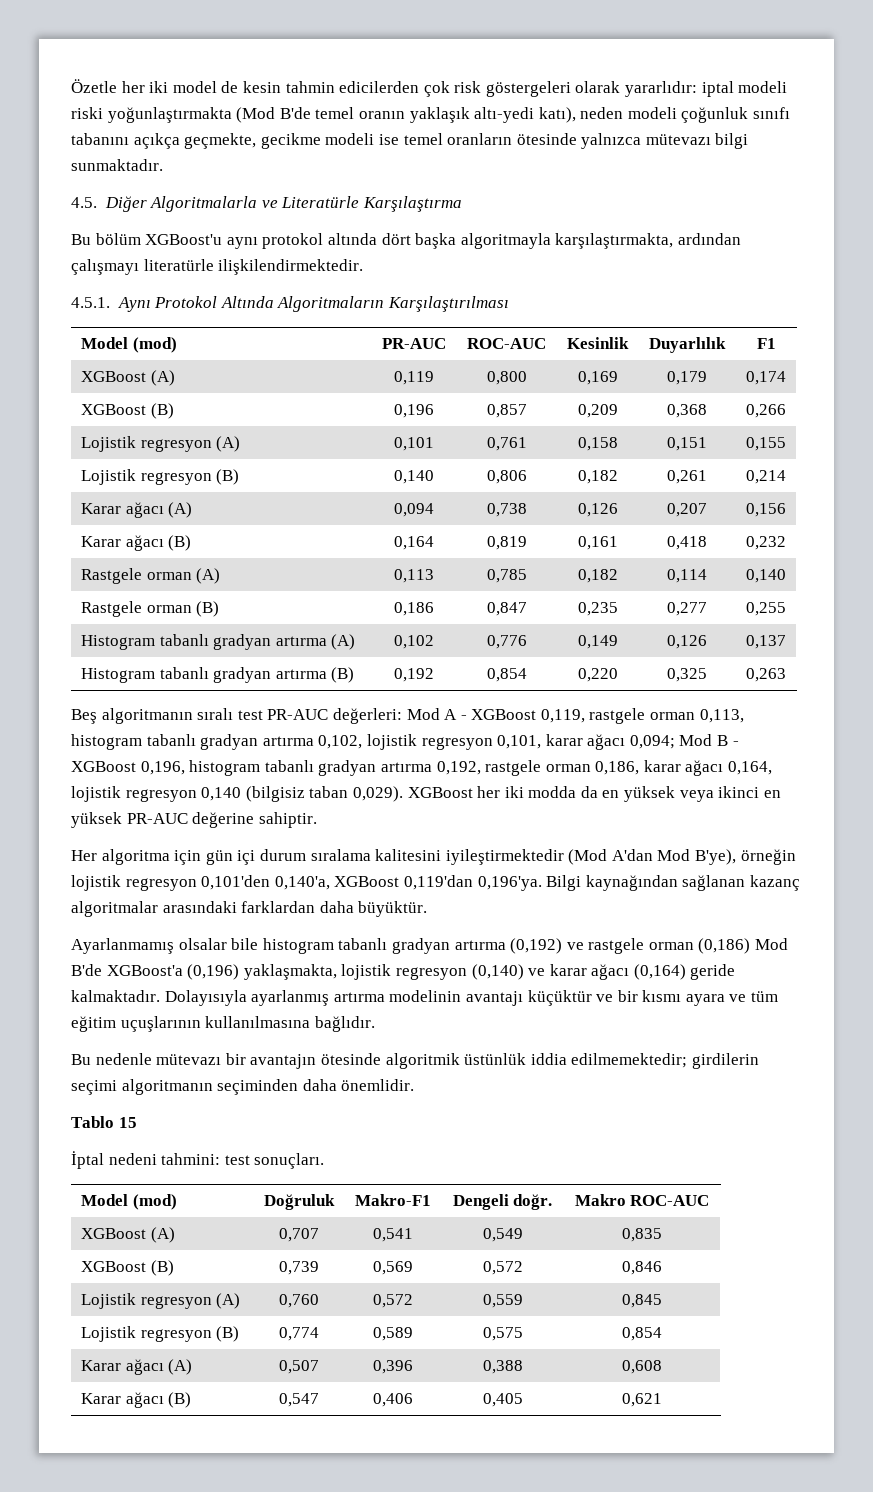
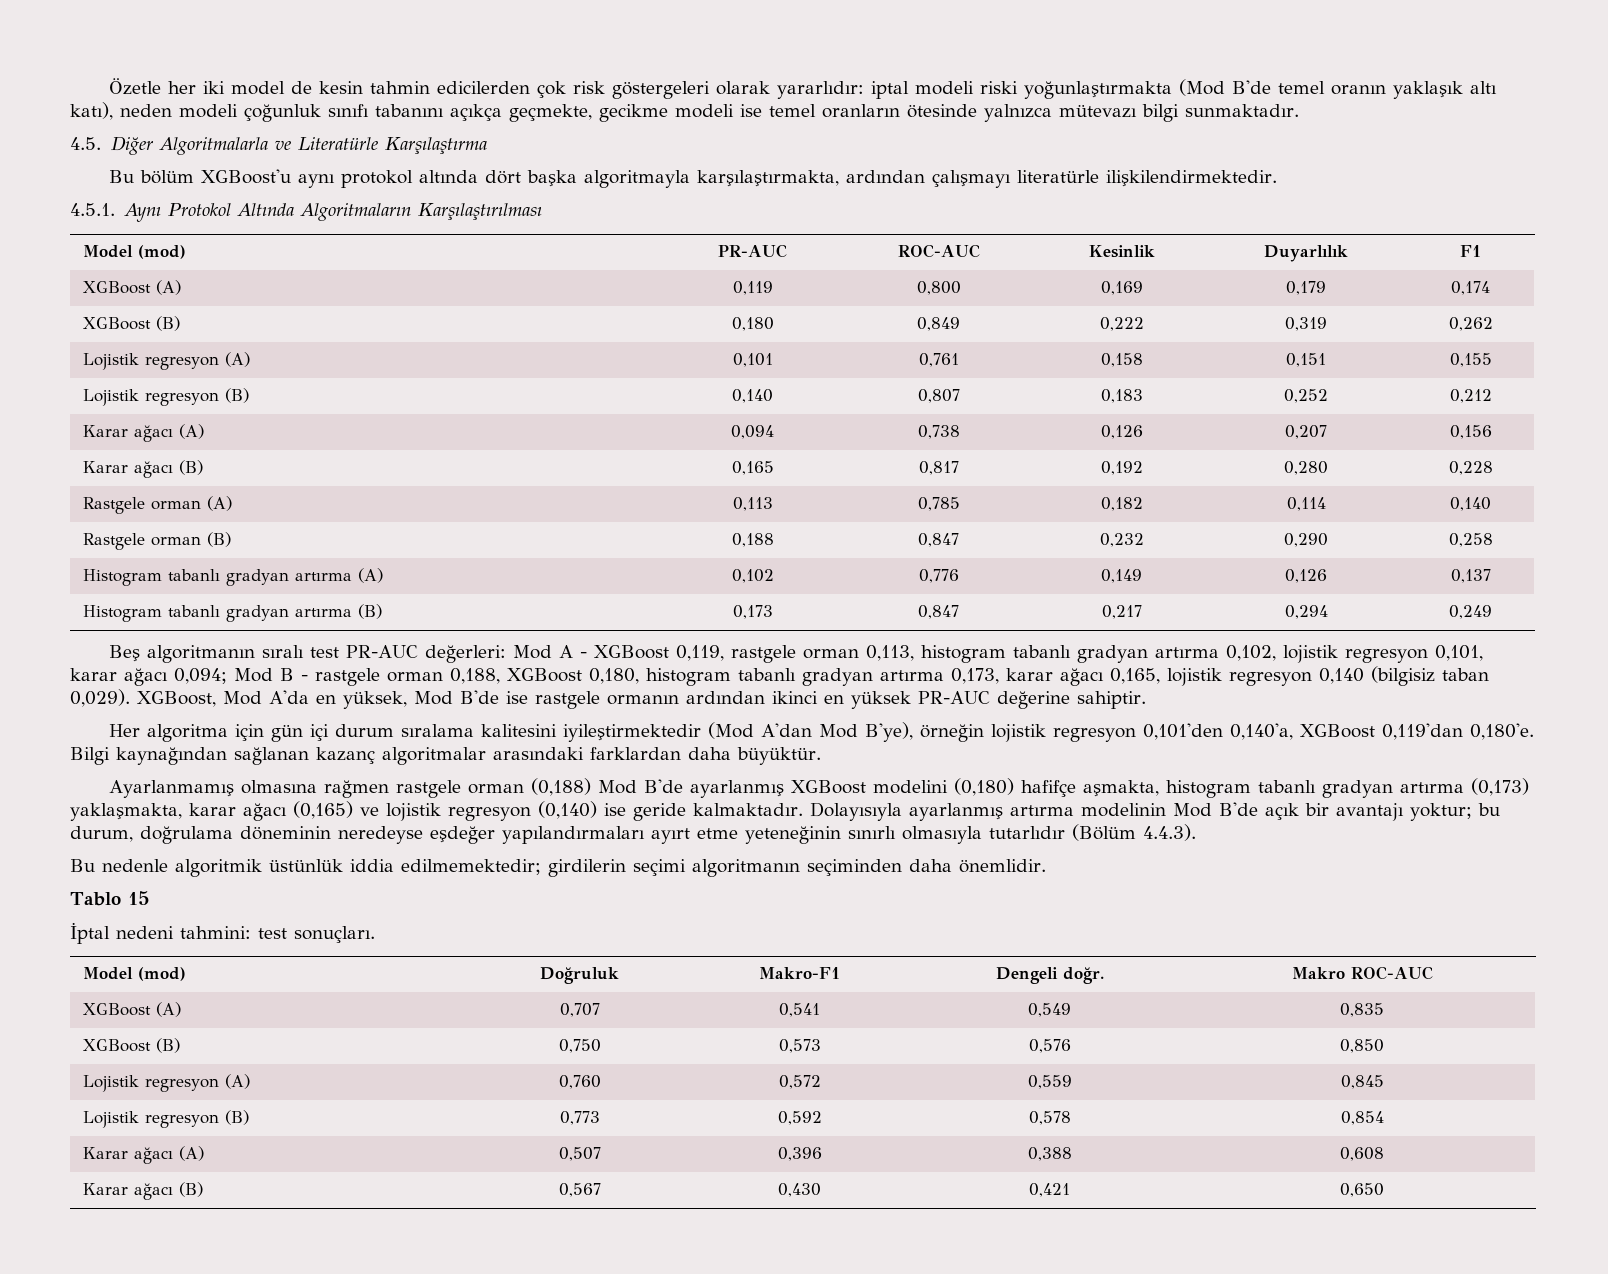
- Özetle her iki model de kesin tahmin edicilerden çok risk göstergeleri olarak yararlıdır: iptal modeli riski yoğunlaştırmakta (Mod B'de temel oranın yaklaşık altı-yedi katı), neden modeli çoğunluk sınıfı tabanını açıkça geçmekte, gecikme modeli ise temel oranların ötesinde yalnızca mütevazı bilgi sunmaktadır.
+ Özetle her iki model de kesin tahmin edicilerden çok risk göstergeleri olarak yararlıdır: iptal modeli riski yoğunlaştırmakta (Mod B'de temel oranın yaklaşık altı katı), neden modeli çoğunluk sınıfı tabanını açıkça geçmekte, gecikme modeli ise temel oranların ötesinde yalnızca mütevazı bilgi sunmaktadır.
- XGBoost (B) | 0,196 | 0,857 | 0,209 | 0,368 | 0,266
+ XGBoost (B) | 0,180 | 0,849 | 0,222 | 0,319 | 0,262
- Lojistik regresyon (B) | 0,140 | 0,806 | 0,182 | 0,261 | 0,214
+ Lojistik regresyon (B) | 0,140 | 0,807 | 0,183 | 0,252 | 0,212
- Karar ağacı (B) | 0,164 | 0,819 | 0,161 | 0,418 | 0,232
+ Karar ağacı (B) | 0,165 | 0,817 | 0,192 | 0,280 | 0,228
- Rastgele orman (B) | 0,186 | 0,847 | 0,235 | 0,277 | 0,255
+ Rastgele orman (B) | 0,188 | 0,847 | 0,232 | 0,290 | 0,258
- Histogram tabanlı gradyan artırma (B) | 0,192 | 0,854 | 0,220 | 0,325 | 0,263
+ Histogram tabanlı gradyan artırma (B) | 0,173 | 0,847 | 0,217 | 0,294 | 0,249
- Beş algoritmanın sıralı test PR-AUC değerleri: Mod A - XGBoost 0,119, rastgele orman 0,113, histogram tabanlı gradyan artırma 0,102, lojistik regresyon 0,101, karar ağacı 0,094; Mod B - XGBoost 0,196, histogram tabanlı gradyan artırma 0,192, rastgele orman 0,186, karar ağacı 0,164, lojistik regresyon 0,140 (bilgisiz taban 0,029).
+ Beş algoritmanın sıralı test PR-AUC değerleri: Mod A - XGBoost 0,119, rastgele orman 0,113, histogram tabanlı gradyan artırma 0,102, lojistik regresyon 0,101, karar ağacı 0,094; Mod B - rastgele orman 0,188, XGBoost 0,180, histogram tabanlı gradyan artırma 0,173, karar ağacı 0,165, lojistik regresyon 0,140 (bilgisiz taban 0,029).
- XGBoost her iki modda da en yüksek veya ikinci en yüksek PR-AUC değerine sahiptir.
+ XGBoost, Mod A'da en yüksek, Mod B'de ise rastgele ormanın ardından ikinci en yüksek PR-AUC değerine sahiptir.
- Her algoritma için gün içi durum sıralama kalitesini iyileştirmektedir (Mod A'dan Mod B'ye), örneğin lojistik regresyon 0,101'den 0,140'a, XGBoost 0,119'dan 0,196'ya.
+ Her algoritma için gün içi durum sıralama kalitesini iyileştirmektedir (Mod A'dan Mod B'ye), örneğin lojistik regresyon 0,101'den 0,140'a, XGBoost 0,119'dan 0,180'e.
- Ayarlanmamış olsalar bile histogram tabanlı gradyan artırma (0,192) ve rastgele orman (0,186) Mod B'de XGBoost'a (0,196) yaklaşmakta, lojistik regresyon (0,140) ve karar ağacı (0,164) geride kalmaktadır.
+ Ayarlanmamış olmasına rağmen rastgele orman (0,188) Mod B'de ayarlanmış XGBoost modelini (0,180) hafifçe aşmakta, histogram tabanlı gradyan artırma (0,173) yaklaşmakta, karar ağacı (0,165) ve lojistik regresyon (0,140) ise geride kalmaktadır.
- Dolayısıyla ayarlanmış artırma modelinin avantajı küçüktür ve bir kısmı ayara ve tüm eğitim uçuşlarının kullanılmasına bağlıdır.
- Bu nedenle mütevazı bir avantajın ötesinde algoritmik üstünlük iddia edilmemektedir; girdilerin seçimi algoritmanın seçiminden daha önemlidir.
+ Dolayısıyla ayarlanmış artırma modelinin Mod B'de açık bir avantajı yoktur; bu durum, doğrulama döneminin neredeyse eşdeğer yapılandırmaları ayırt etme yeteneğinin sınırlı olmasıyla tutarlıdır (Bölüm 4.4.3).
+ Bu nedenle algoritmik üstünlük iddia edilmemektedir; girdilerin seçimi algoritmanın seçiminden daha önemlidir.
- XGBoost (B) | 0,739 | 0,569 | 0,572 | 0,846
+ XGBoost (B) | 0,750 | 0,573 | 0,576 | 0,850
- Lojistik regresyon (B) | 0,774 | 0,589 | 0,575 | 0,854
+ Lojistik regresyon (B) | 0,773 | 0,592 | 0,578 | 0,854
- Karar ağacı (B) | 0,547 | 0,406 | 0,405 | 0,621
+ Karar ağacı (B) | 0,567 | 0,430 | 0,421 | 0,650

